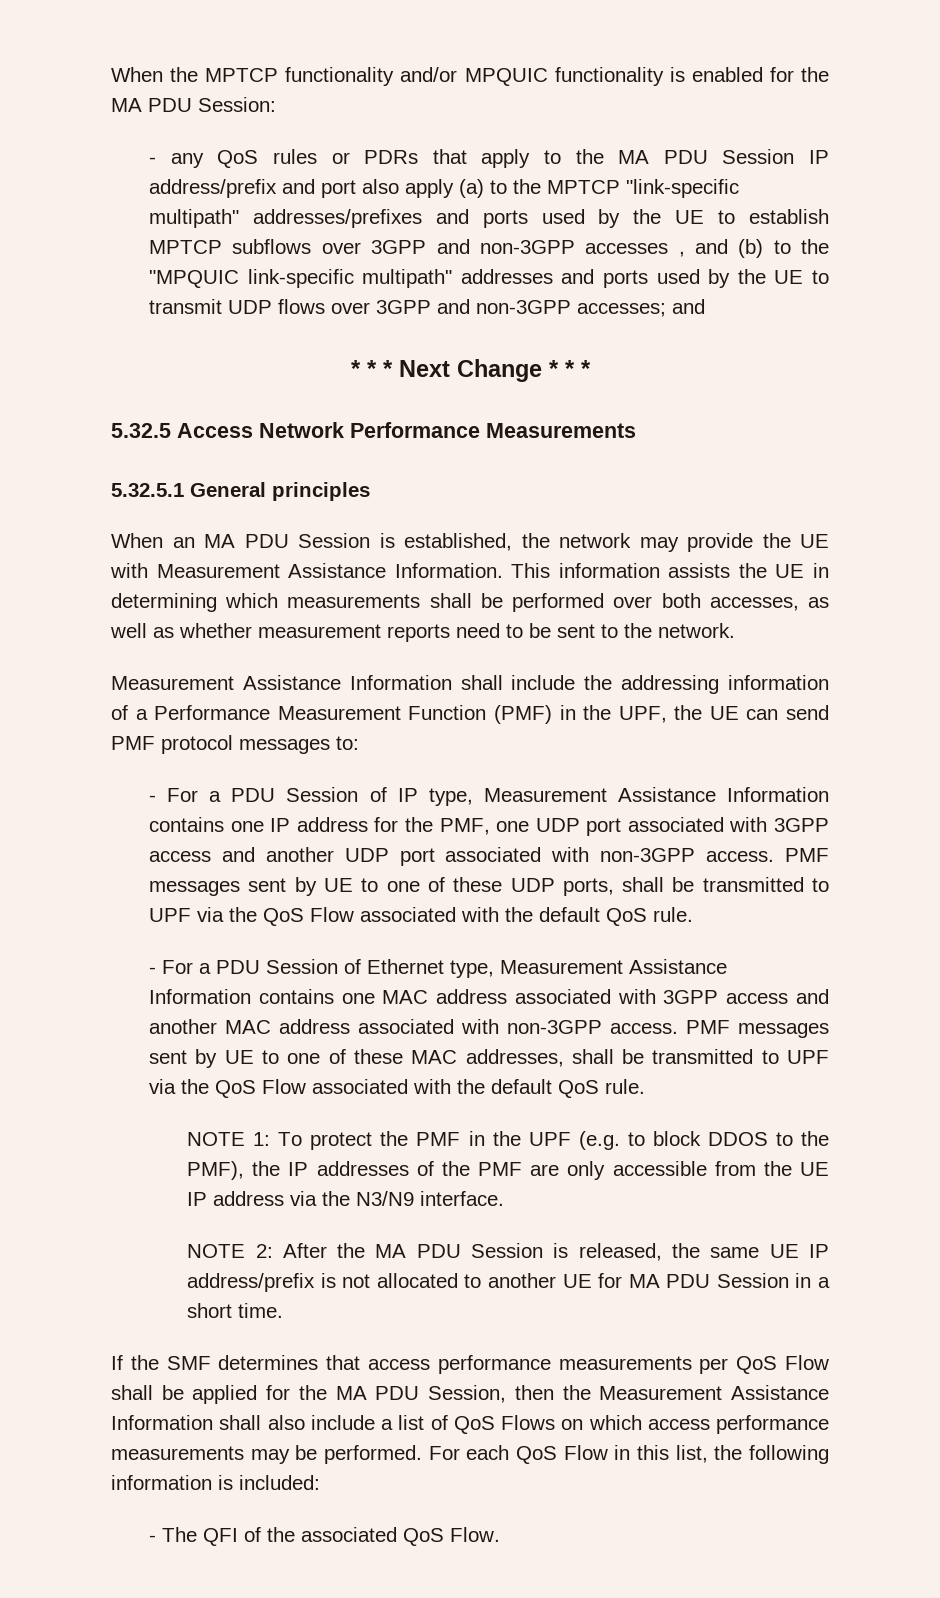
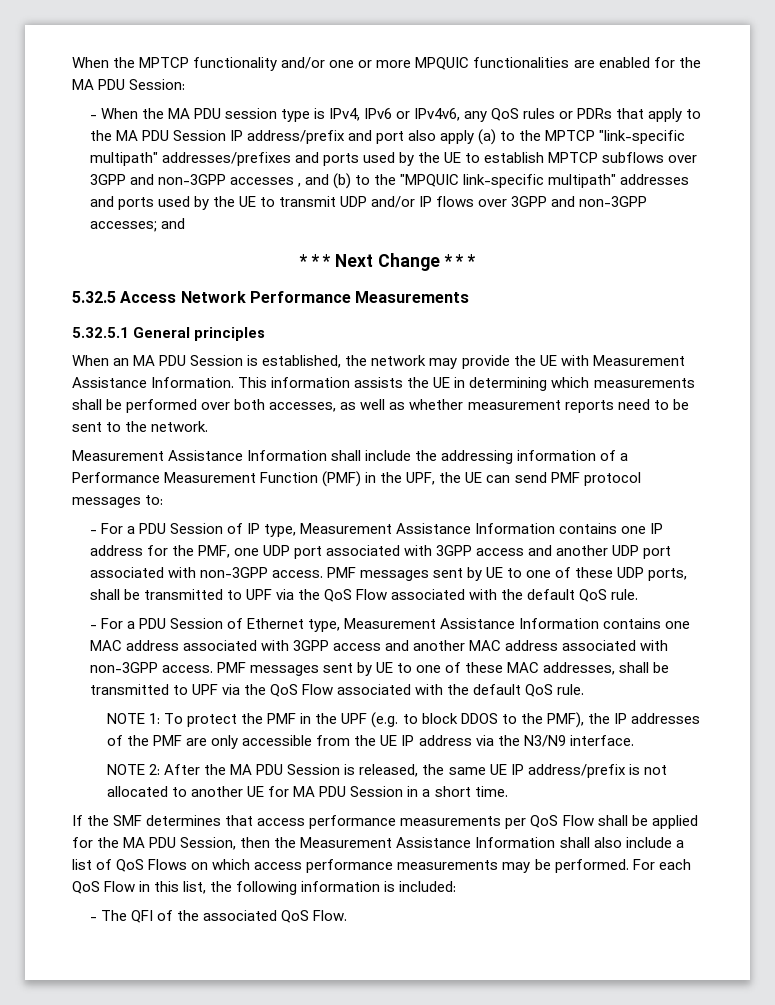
- When the MPTCP functionality and/or MPQUIC functionality is enabled for the MA PDU Session:
+ When the MPTCP functionality and/or one or more MPQUIC functionalities are enabled for the MA PDU Session:
- - any QoS rules or PDRs that apply to the MA PDU Session IP address/prefix and port also apply (a) to the MPTCP "link-specific multipath" addresses/prefixes and ports used by the UE to establish MPTCP subflows over 3GPP and non-3GPP accesses , and (b) to the "MPQUIC link-specific multipath" addresses and ports used by the UE to transmit UDP flows over 3GPP and non-3GPP accesses;
+ - When the MA PDU session type is IPv4, IPv6 or IPv4v6, any QoS rules or PDRs that apply to the MA PDU Session IP address/prefix and port also apply (a) to the MPTCP "link-specific multipath" addresses/prefixes and ports used by the UE to establish MPTCP subflows over 3GPP and non-3GPP accesses , and (b) to the "MPQUIC link-specific multipath" addresses and ports used by the UE to transmit UDP and/or IP flows over 3GPP and non-3GPP accesses;

